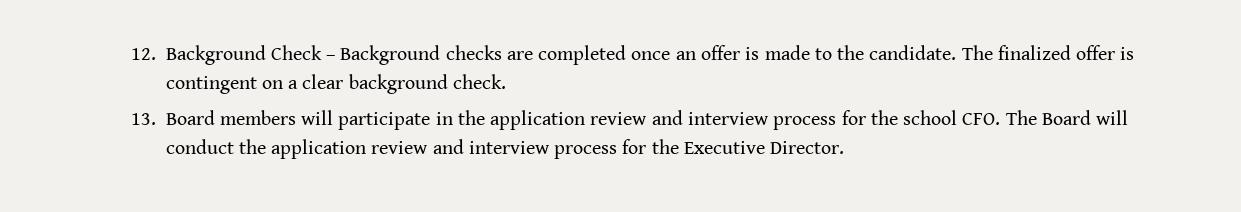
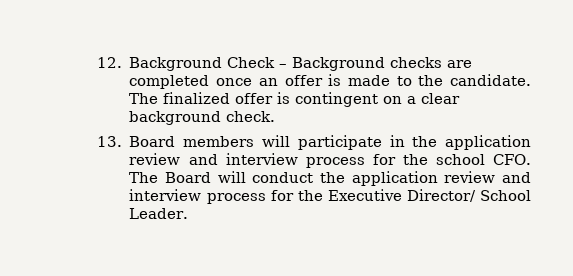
- 13. Board members will participate in the application review and interview process for the school CFO. The Board will conduct the application review and interview process for the Executive Director.
+ 13. Board members will participate in the application review and interview process for the school CFO. The Board will conduct the application review and interview process for the Executive Director/ School Leader.

